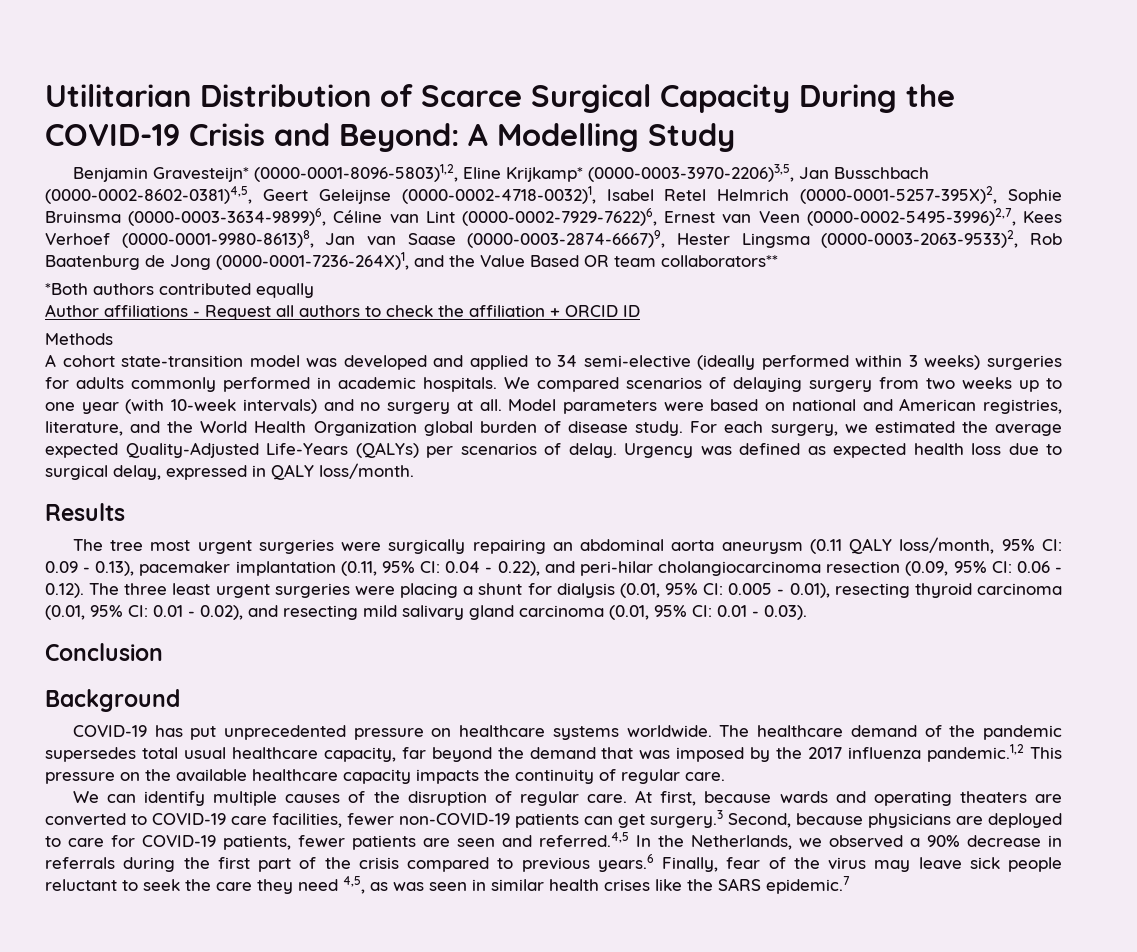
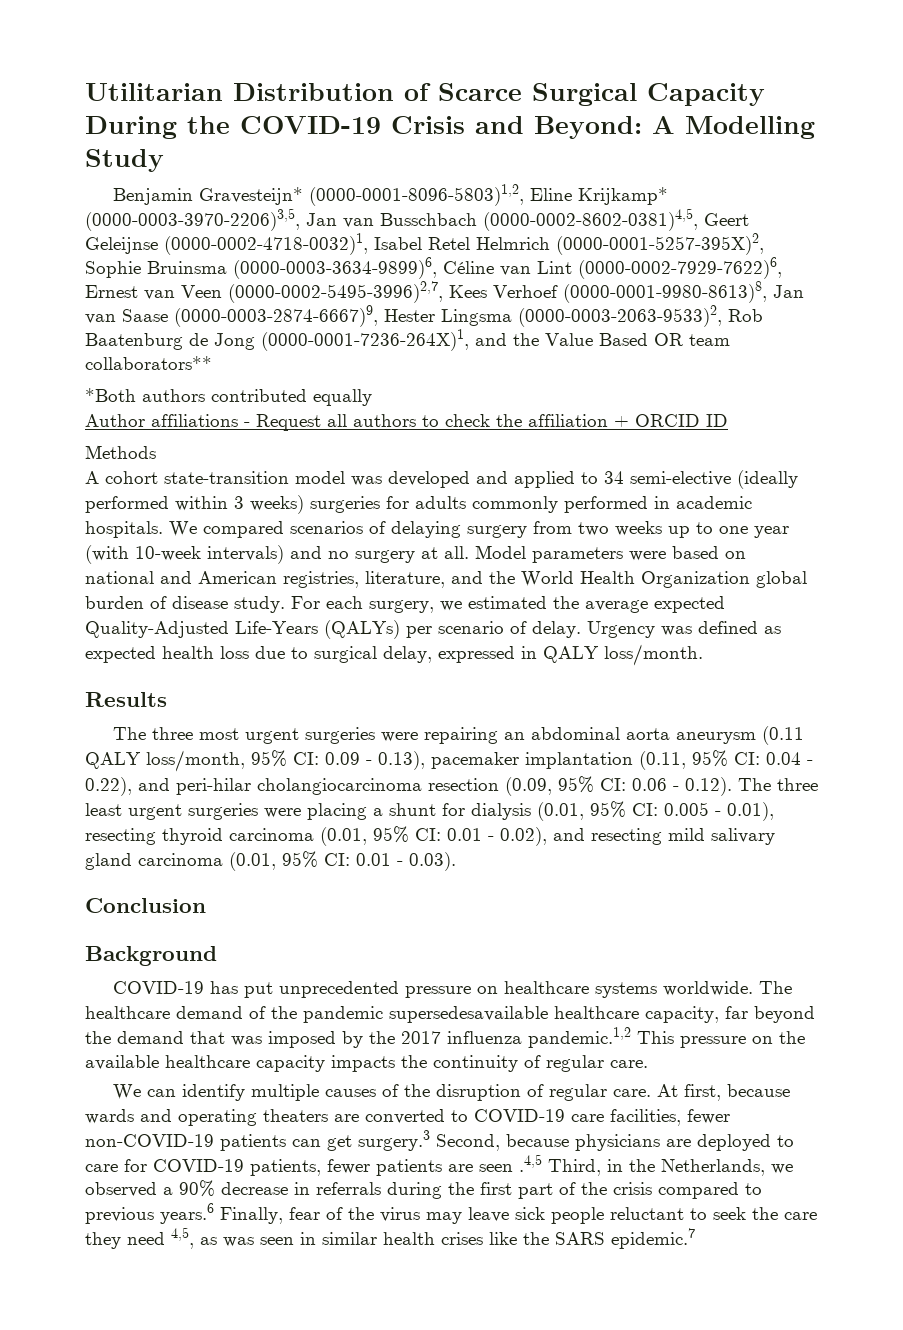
- Benjamin Gravesteijn* (0000-0001-8096-5803)1,2, Eline Krijkamp* (0000-0003-3970-2206)3,5, Jan Busschbach (0000-0002-8602-0381)4,5, Geert Geleijnse (0000-0002-4718-0032)1, Isabel Retel Helmrich (0000-0001-5257-395X)2, Sophie Bruinsma (0000-0003-3634-9899)6, Céline van Lint (0000-0002-7929-7622)6, Ernest van Veen (0000-0002-5495-3996)2,7, Kees Verhoef (0000-0001-9980-8613)8, Jan van Saase (0000-0003-2874-6667)9, Hester Lingsma (0000-0003-2063-9533)2, Rob Baatenburg de Jong (0000-0001-7236-264X)1, and the Value Based OR team collaborators**
+ Benjamin Gravesteijn* (0000-0001-8096-5803)1,2, Eline Krijkamp* (0000-0003-3970-2206)3,5, Jan van Busschbach (0000-0002-8602-0381)4,5, Geert Geleijnse (0000-0002-4718-0032)1, Isabel Retel Helmrich (0000-0001-5257-395X)2, Sophie Bruinsma (0000-0003-3634-9899)6, Céline van Lint (0000-0002-7929-7622)6, Ernest van Veen (0000-0002-5495-3996)2,7, Kees Verhoef (0000-0001-9980-8613)8, Jan van Saase (0000-0003-2874-6667)9, Hester Lingsma (0000-0003-2063-9533)2, Rob Baatenburg de Jong (0000-0001-7236-264X)1, and the Value Based OR team collaborators**
- For each surgery, we estimated the average expected Quality-Adjusted Life-Years (QALYs) per scenarios of delay.
+ For each surgery, we estimated the average expected Quality-Adjusted Life-Years (QALYs) per scenario of delay.
- The tree most urgent surgeries were surgically repairing an abdominal aorta aneurysm (0.11 QALY loss/month, 95% CI:
+ The three most urgent surgeries were repairing an abdominal aorta aneurysm (0.11 QALY loss/month, 95% CI:
- The healthcare demand of the pandemic supersedes total usual healthcare capacity, far beyond the demand that was imposed by the 2017 influenza pandemic.1,2 This pressure on the available healthcare capacity impacts the continuity of regular care.
+ The healthcare demand of the pandemic supersedesavailable healthcare capacity, far beyond the demand that was imposed by the 2017 influenza pandemic.1,2 This pressure on the available healthcare capacity impacts the continuity of regular care.
- At first, because wards and operating theaters are converted to COVID-19 care facilities, fewer non-COVID-19 patients can get surgery.3 Second, because physicians are deployed to care for COVID-19 patients, fewer patients are seen and referred.4,5 In the Netherlands, we observed a 90% decrease in referrals during the first part of the crisis compared to previous years.6 Finally, fear of the virus may leave sick people reluctant to seek the care they need 4,5, as was seen in similar health crises like the SARS epidemic.7
+ At first, because wards and operating theaters are converted to COVID-19 care facilities, fewer non-COVID-19 patients can get surgery.3 Second, because physicians are deployed to care for COVID-19 patients, fewer patients are seen .4,5 Third, in the Netherlands, we observed a 90% decrease in referrals during the first part of the crisis compared to previous years.6 Finally, fear of the virus may leave sick people reluctant to seek the care they need 4,5, as was seen in similar health crises like the SARS epidemic.7

